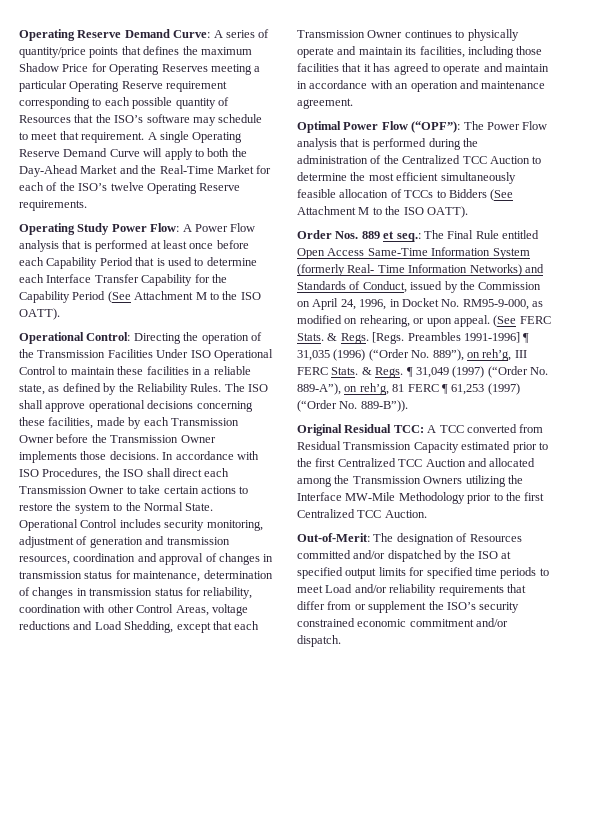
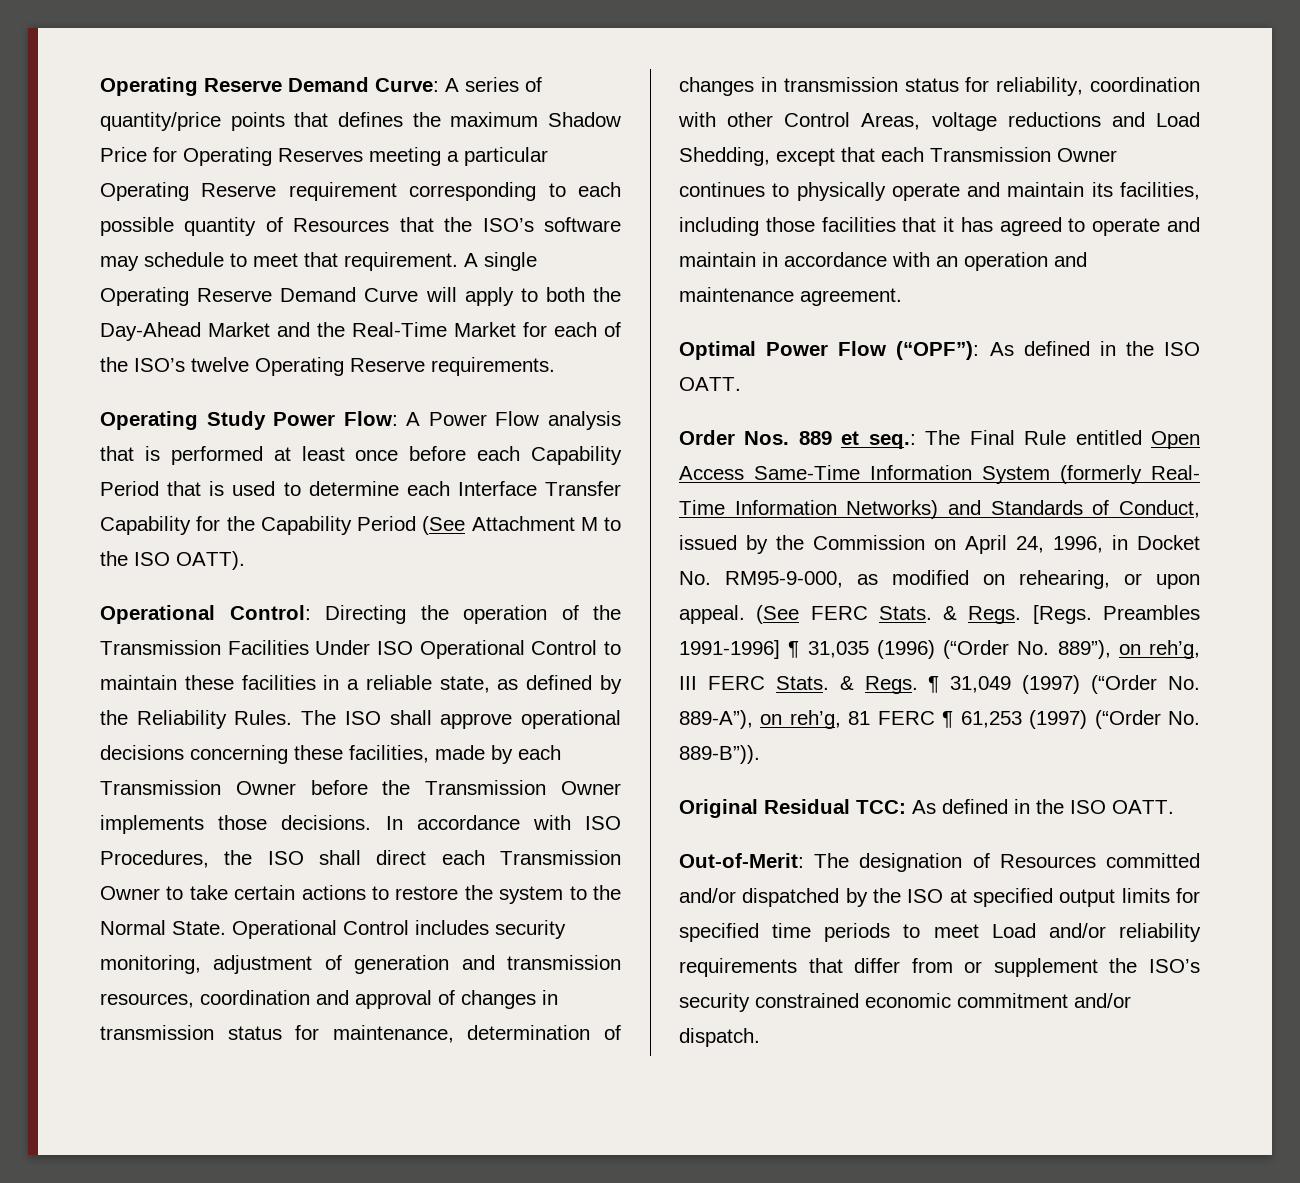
- Optimal Power Flow (“OPF”): The Power Flow analysis that is performed during the administration of the Centralized TCC Auction to determine the most efficient simultaneously feasible allocation of TCCs to Bidders (See Attachment M to the ISO OATT).
+ Optimal Power Flow (“OPF”): As defined in the ISO OATT.
- Original Residual TCC: A TCC converted from Residual Transmission Capacity estimated prior to the first Centralized TCC Auction and allocated among the Transmission Owners utilizing the Interface MW-Mile Methodology prior to the first Centralized TCC Auction.
+ Original Residual TCC: As defined in the ISO OATT.

